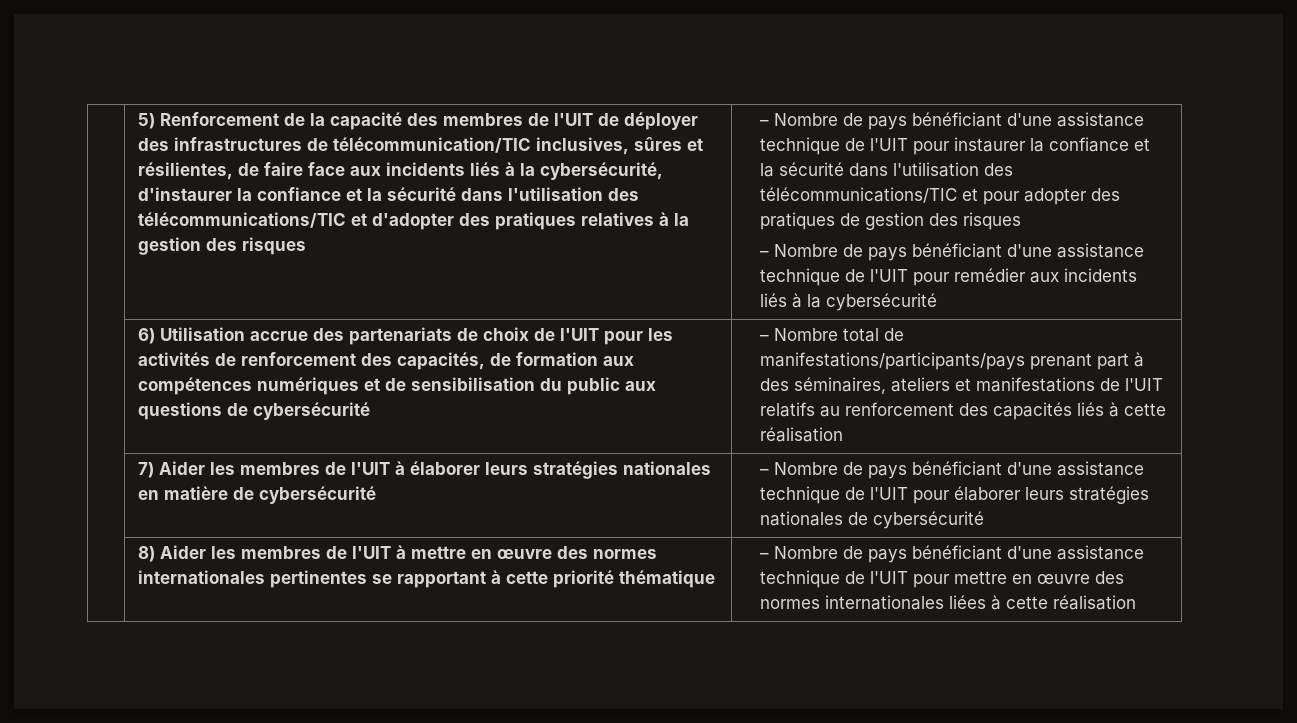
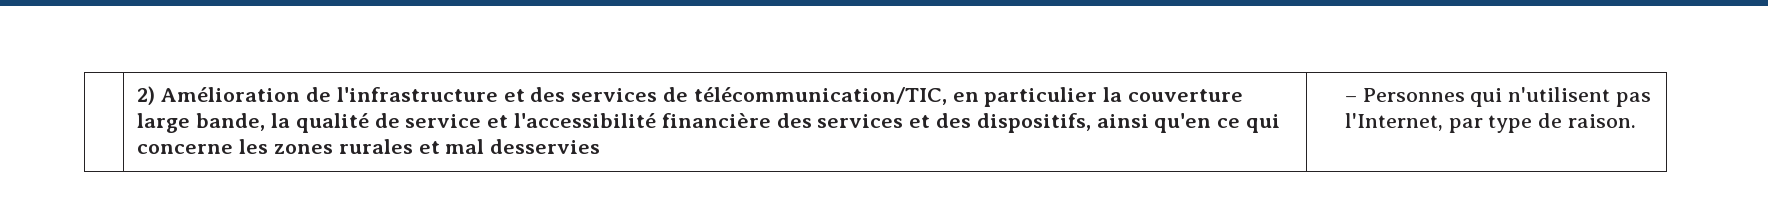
- 5) Renforcement de la capacité des membres de l'UIT de déployer des infrastructures de télécommunication/TIC inclusives, sûres et résilientes, de faire face aux incidents liés à la cybersécurité, d'instaurer la confiance et la sécurité dans l'utilisation des télécommunications/TIC et d'adopter des pratiques relatives à la gestion des risques | – Nombre de pays bénéficiant d'une assistance technique de l'UIT pour instaurer la confiance et la sécurité dans l'utilisation des télécommunications/TIC et pour adopter des pratiques de gestion des risques
- – Nombre de pays bénéficiant d'une assistance technique de l'UIT pour remédier aux incidents liés à la cybersécurité
- | 6) Utilisation accrue des partenariats de choix de l'UIT pour les activités de renforcement des capacités, de formation aux compétences numériques et de sensibilisation du public aux questions de cybersécurité | – Nombre total de manifestations/participants/pays prenant part à des séminaires, ateliers et manifestations de l'UIT relatifs au renforcement des capacités liés à cette réalisation
- | 7) Aider les membres de l'UIT à élaborer leurs stratégies nationales en matière de cybersécurité | – Nombre de pays bénéficiant d'une assistance technique de l'UIT pour élaborer leurs stratégies nationales de cybersécurité
- | 8) Aider les membres de l'UIT à mettre en œuvre des normes internationales pertinentes se rapportant à cette priorité thématique | – Nombre de pays bénéficiant d'une assistance technique de l'UIT pour mettre en œuvre des normes internationales liées à cette réalisation
+ 2) Amélioration de l'infrastructure et des services de télécommunication/TIC, en particulier la couverture large bande, la qualité de service et l'accessibilité financière des services et des dispositifs, ainsi qu'en ce qui concerne les zones rurales et mal desservies | – Personnes qui n'utilisent pas l'Internet, par type de raison.

